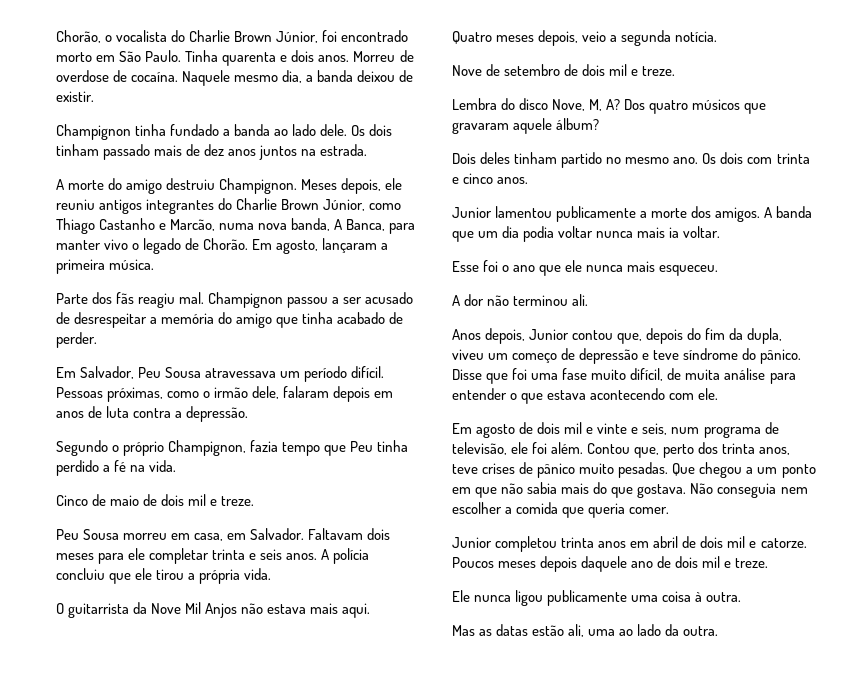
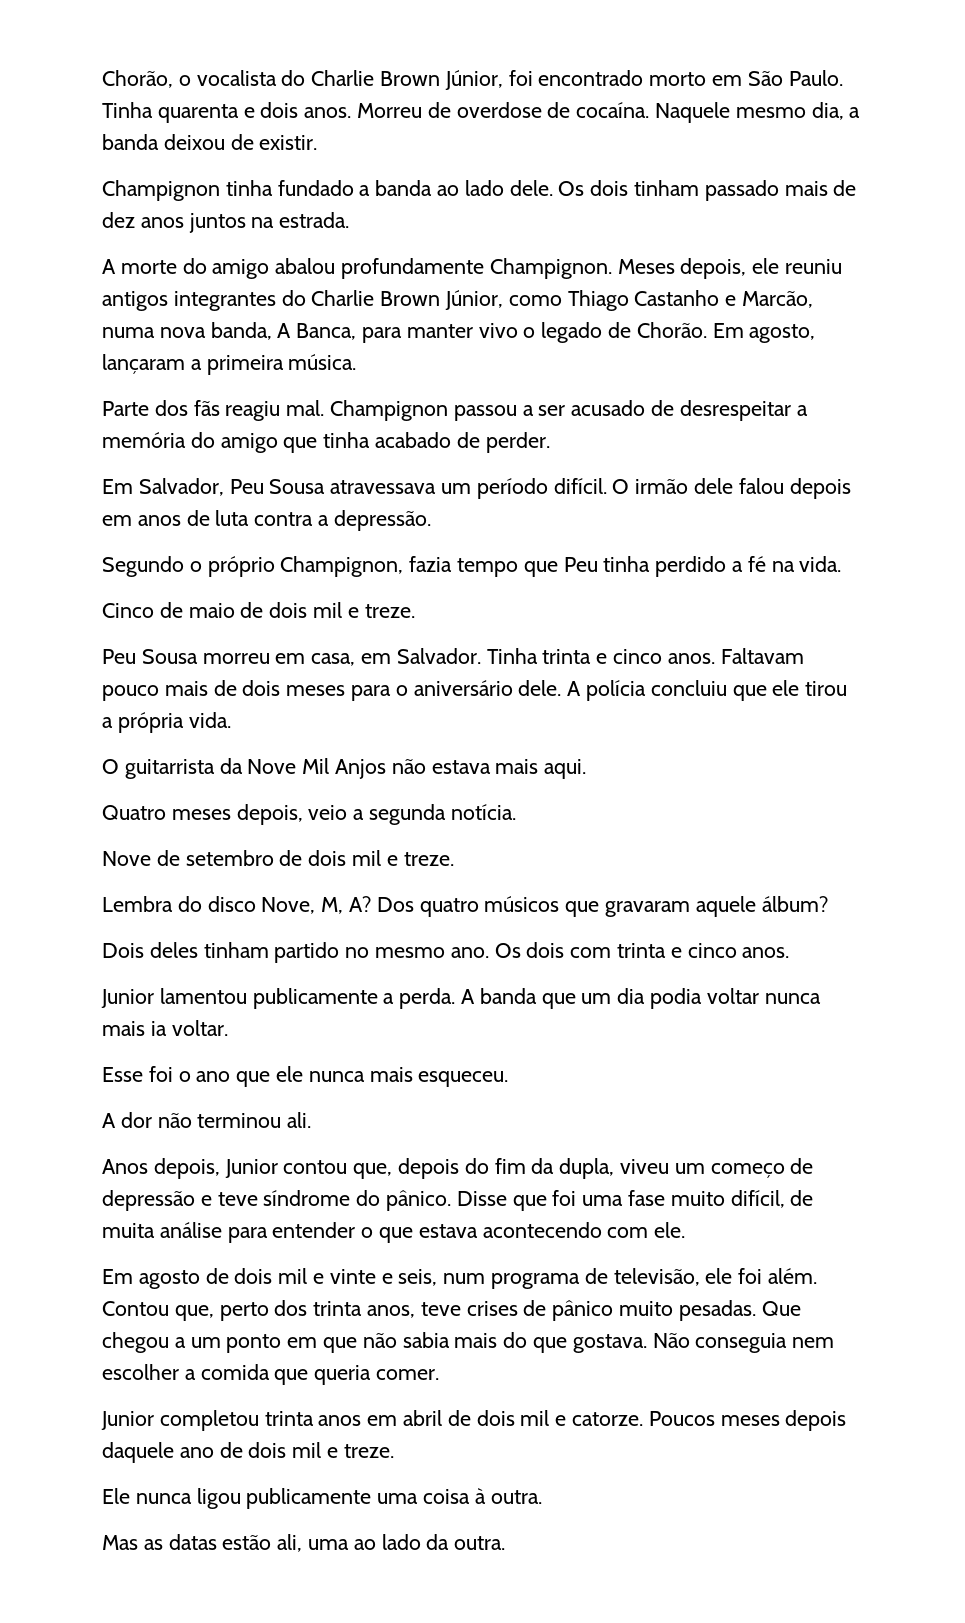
- A morte do amigo destruiu Champignon.
+ A morte do amigo abalou profundamente Champignon.
- Pessoas próximas, como o irmão dele, falaram depois em anos de luta contra a depressão.
+ O irmão dele falou depois em anos de luta contra a depressão.
- Faltavam dois meses para ele completar trinta e seis anos.
+ Tinha trinta e cinco anos. Faltavam pouco mais de dois meses para o aniversário dele.
- Junior lamentou publicamente a morte dos amigos.
+ Junior lamentou publicamente a perda.

